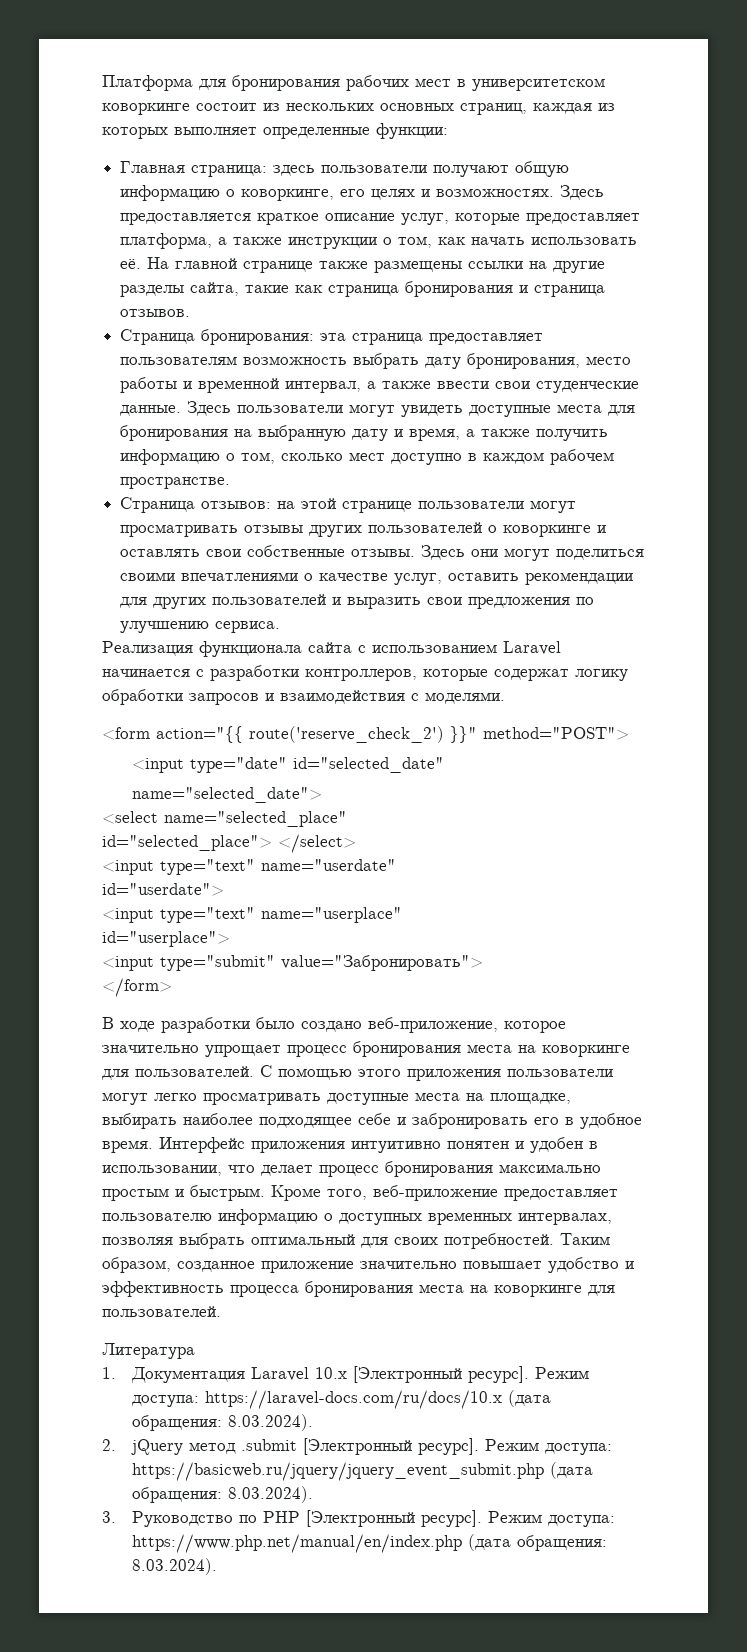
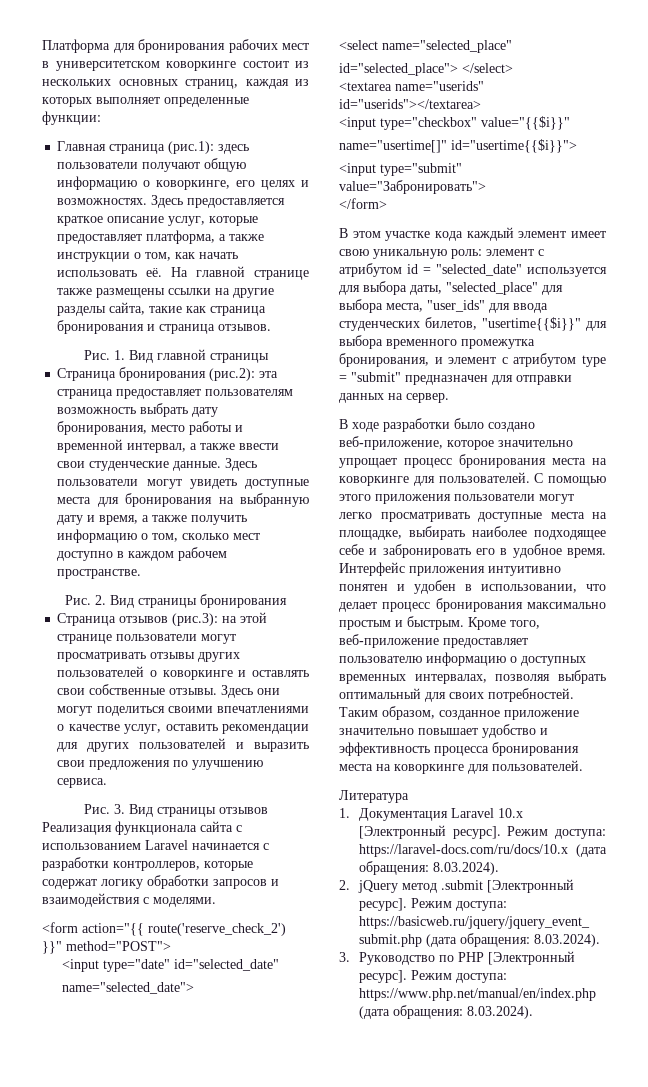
- Главная страница: здесь пользователи получают общую информацию о коворкинге, его целях и возможностях.
+ Главная страница (рис.1): здесь пользователи получают общую информацию о коворкинге, его целях и возможностях.
- Страница бронирования: эта страница предоставляет пользователям возможность выбрать дату бронирования, место работы и временной интервал, а также ввести свои студенческие данные.
+ Рис. 1. Вид главной страницы
+ Страница бронирования (рис.2): эта страница предоставляет пользователям возможность выбрать дату бронирования, место работы и временной интервал, а также ввести свои студенческие данные.
- Страница отзывов: на этой странице пользователи могут просматривать отзывы других пользователей о коворкинге и оставлять свои собственные отзывы.
+ Рис. 2. Вид страницы бронирования
+ Страница отзывов (рис.3): на этой странице пользователи могут просматривать отзывы других пользователей о коворкинге и оставлять свои собственные отзывы.
+ Рис. 3. Вид страницы отзывов
- <input type="text" name="userdate"
- id="userdate">
- <input type="text" name="userplace"
- id="userplace">
+ <textarea name="userids" id="userids"></textarea>
+ <input type="checkbox" value="{{$i}}"
+ name="usertime[]" id="usertime{{$i}}">
  <input type="submit" value="Забронировать">
  </form>
+ В этом участке кода каждый элемент имеет свою уникальную роль: элемент с атрибутом id = "selected_date" используется для выбора даты, "selected_place" для выбора места, "user_ids" для ввода студенческих билетов, "usertime{{$i}}" для выбора временного промежутка бронирования, и элемент с атрибутом type = "submit" предназначен для отправки данных на сервер.

